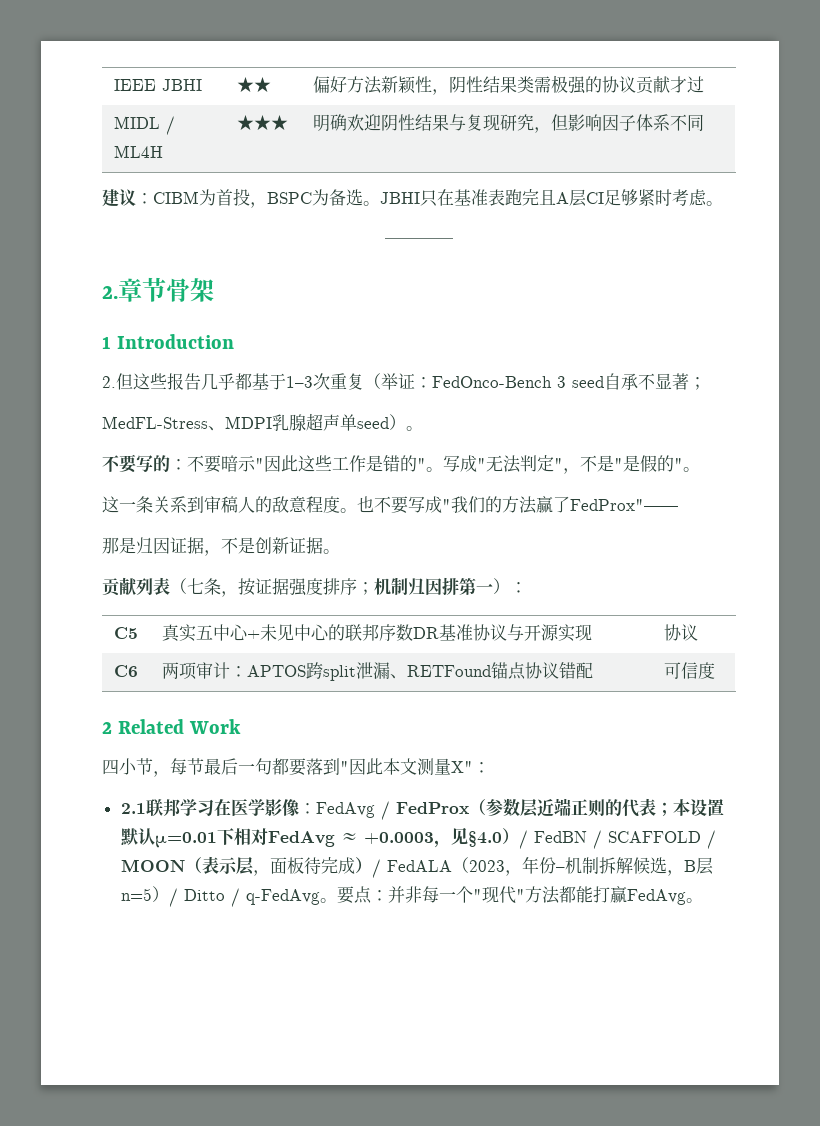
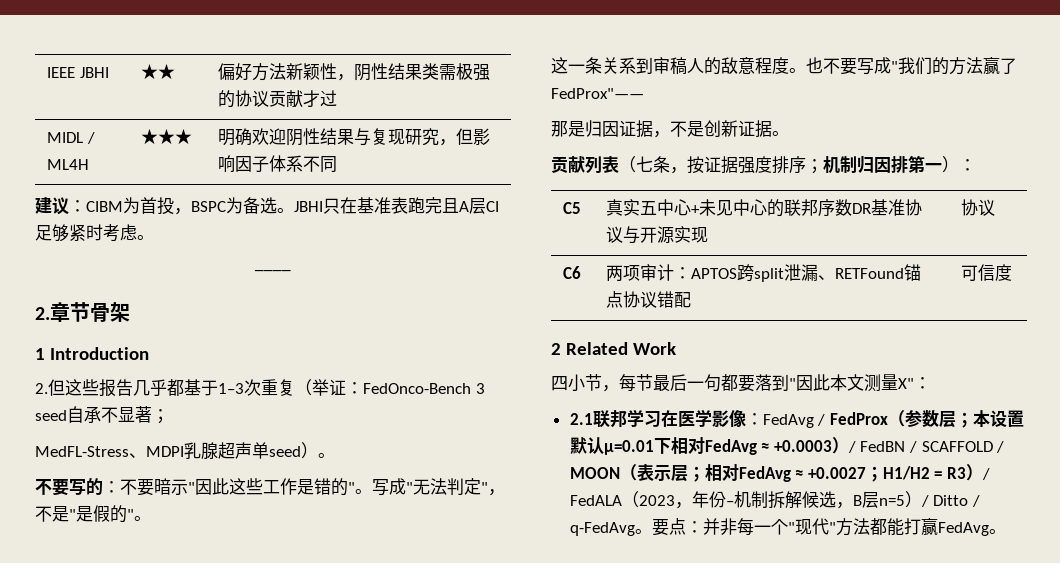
- 2.1联邦学习在医学影像：FedAvg / FedProx（参数层近端正则的代表；本设置默认μ=0.01下相对FedAvg ≈ +0.0003，见§4.0）/ FedBN / SCAFFOLD / MOON（表示层，面板待完成）/ FedALA（2023，年份–机制拆解候选，B层n=5）/ Ditto / q-FedAvg。
+ 2.1联邦学习在医学影像：FedAvg / FedProx（参数层；本设置默认μ=0.01下相对FedAvg ≈ +0.0003）/ FedBN / SCAFFOLD / MOON（表示层；相对FedAvg ≈ +0.0027；H1/H2 = R3）/ FedALA（2023，年份–机制拆解候选，B层n=5）/ Ditto / q-FedAvg。

